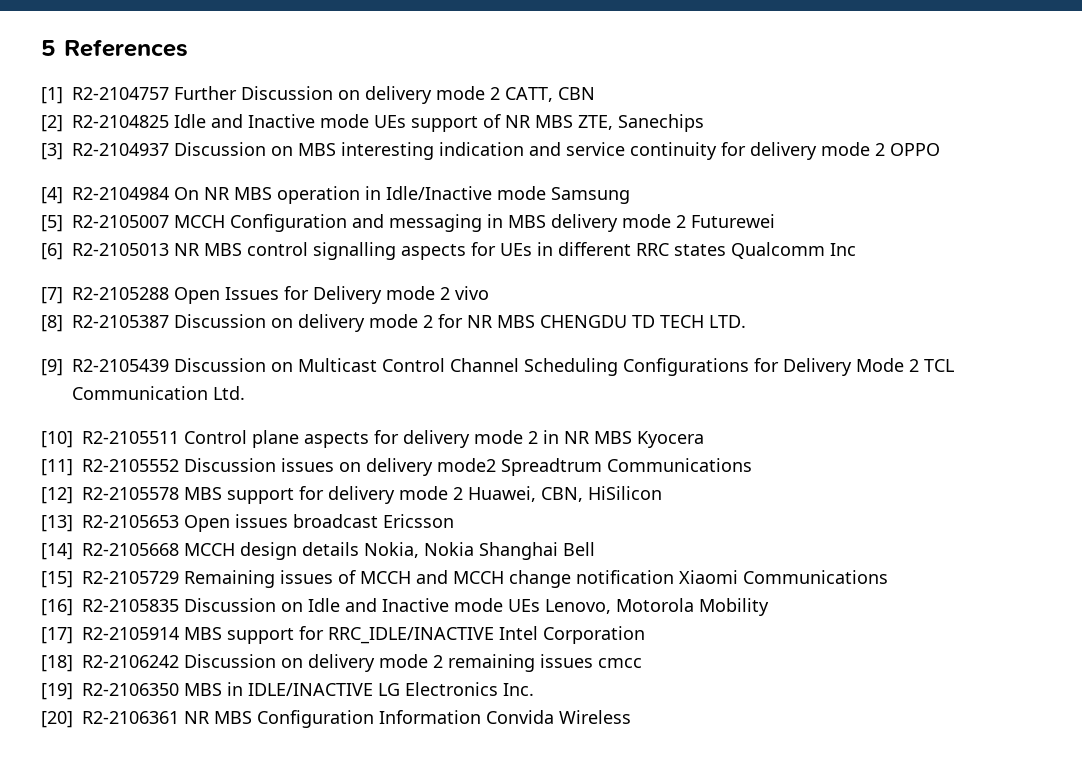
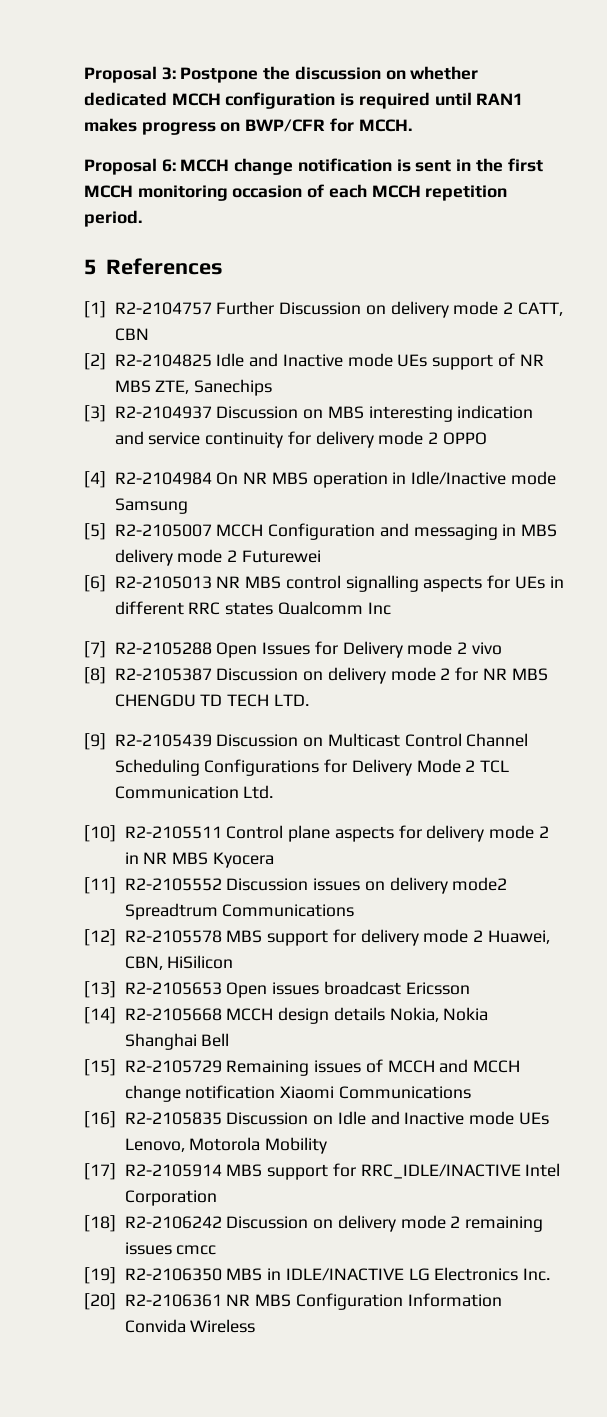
+ Proposal 3: Postpone the discussion on whether dedicated MCCH configuration is required until RAN1 makes progress on BWP/CFR for MCCH.
+ Proposal 6: MCCH change notification is sent in the first MCCH monitoring occasion of each MCCH repetition period.

